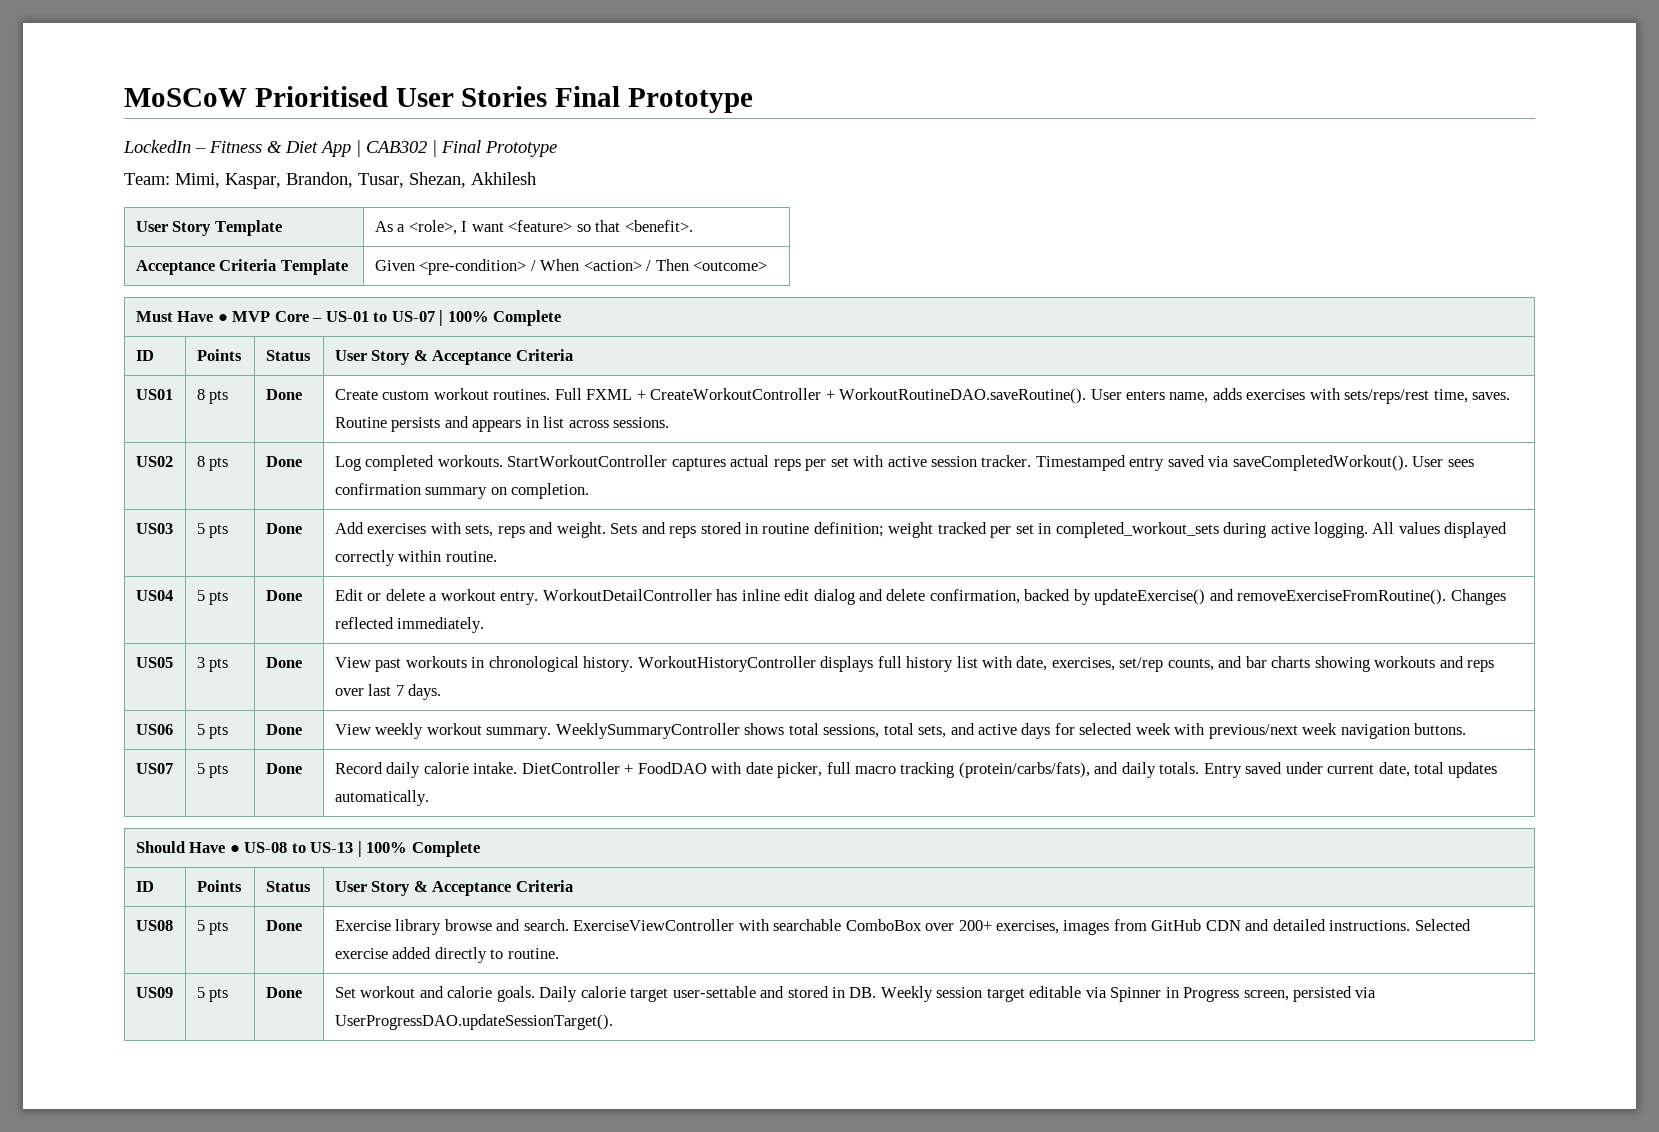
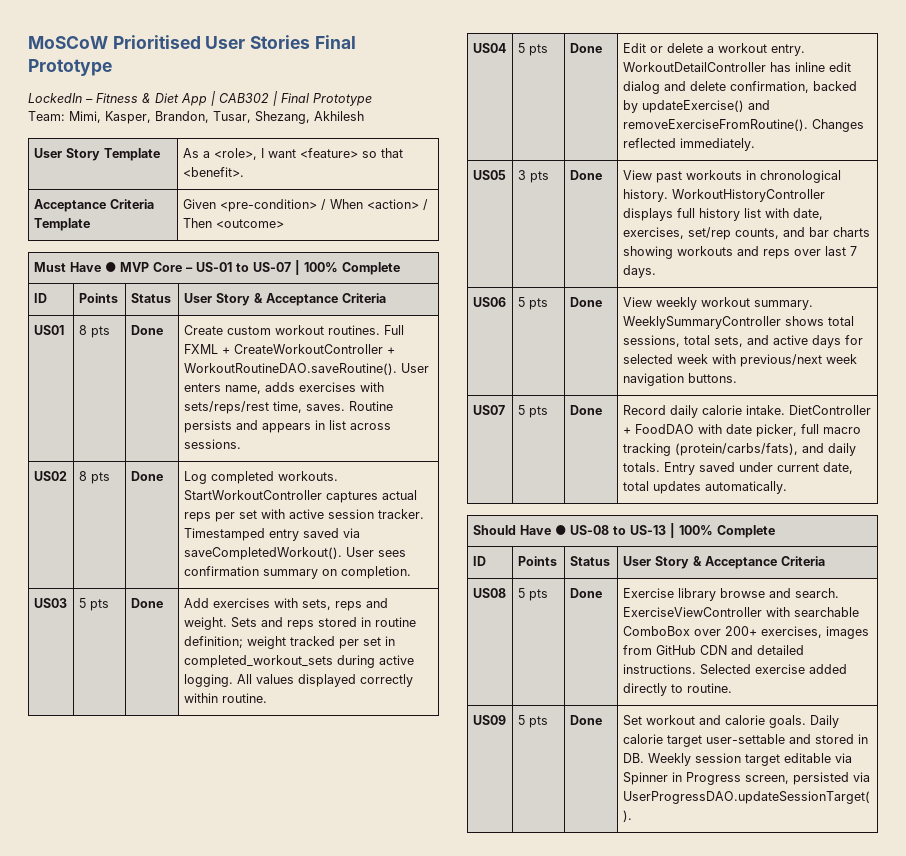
- Team: Mimi, Kaspar, Brandon, Tusar, Shezan, Akhilesh
+ Team: Mimi, Kasper, Brandon, Tusar, Shezang, Akhilesh

